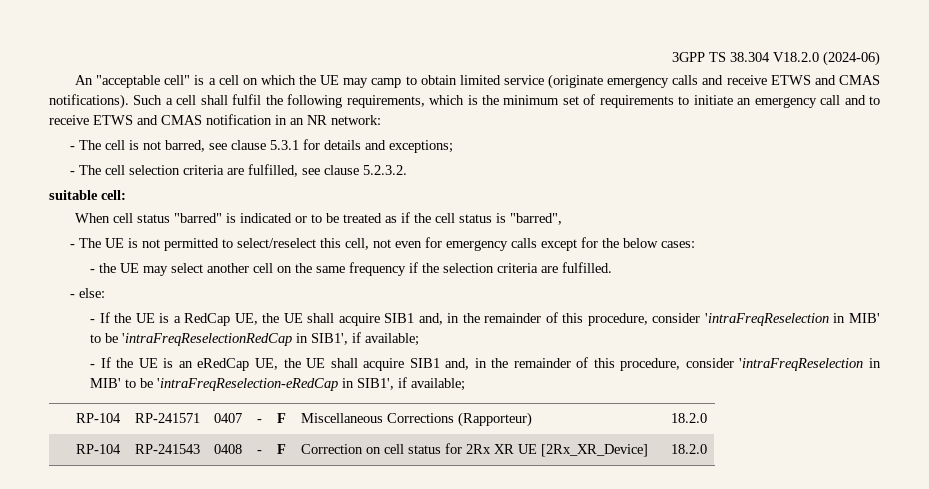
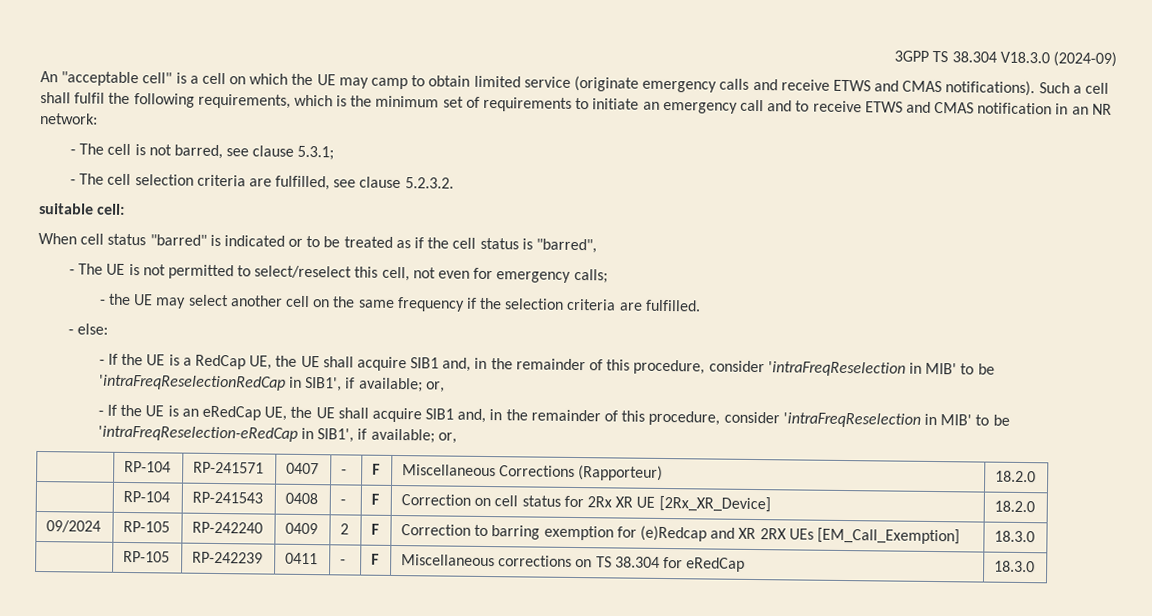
- 3GPP TS 38.304 V18.2.0 (2024-06)
+ 3GPP TS 38.304 V18.3.0 (2024-09)
- - The cell is not barred, see clause 5.3.1 for details and exceptions;
+ - The cell is not barred, see clause 5.3.1;
- - The UE is not permitted to select/reselect this cell, not even for emergency calls except for the below cases:
+ - The UE is not permitted to select/reselect this cell, not even for emergency calls;
- - If the UE is a RedCap UE, the UE shall acquire SIB1 and, in the remainder of this procedure, consider 'intraFreqReselection in MIB' to be 'intraFreqReselectionRedCap in SIB1', if available;
+ - If the UE is a RedCap UE, the UE shall acquire SIB1 and, in the remainder of this procedure, consider 'intraFreqReselection in MIB' to be 'intraFreqReselectionRedCap in SIB1', if available; or,
- - If the UE is an eRedCap UE, the UE shall acquire SIB1 and, in the remainder of this procedure, consider 'intraFreqReselection in MIB' to be 'intraFreqReselection-eRedCap in SIB1', if available;
+ - If the UE is an eRedCap UE, the UE shall acquire SIB1 and, in the remainder of this procedure, consider 'intraFreqReselection in MIB' to be 'intraFreqReselection-eRedCap in SIB1', if available; or,
+ 09/2024 | RP-105 | RP-242240 | 0409 | 2 | F | Correction to barring exemption for (e)Redcap and XR 2RX UEs [EM_Call_Exemption] | 18.3.0
+ | RP-105 | RP-242239 | 0411 | - | F | Miscellaneous corrections on TS 38.304 for eRedCap | 18.3.0

